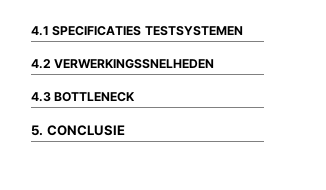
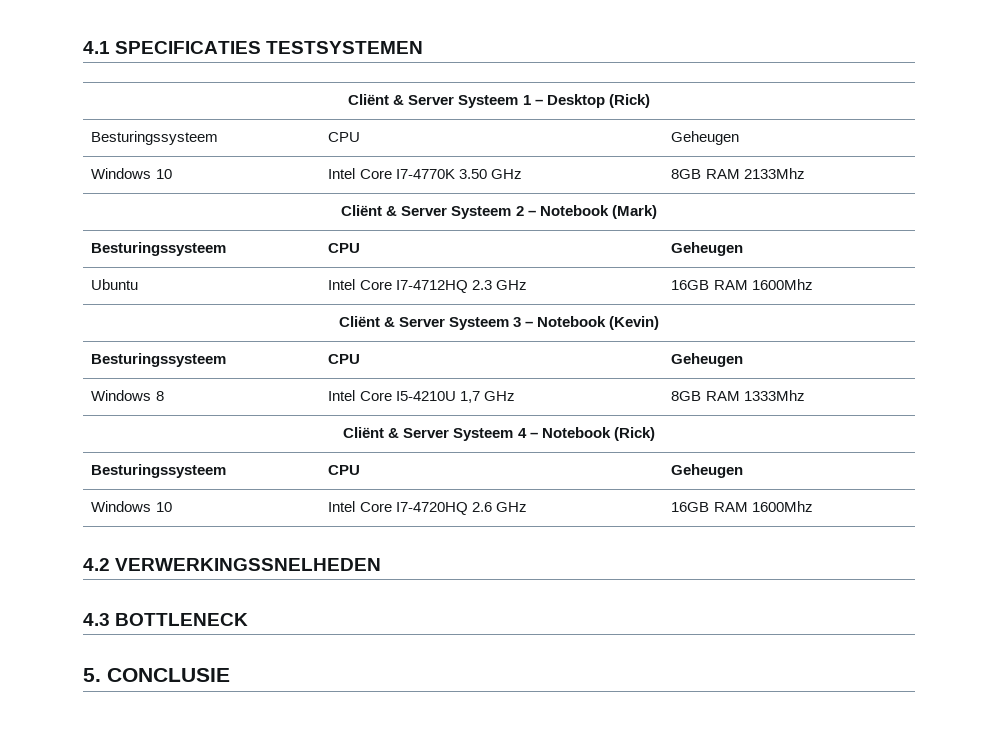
+ Cliënt & Server Systeem 1 – Desktop (Rick)
+ Besturingssysteem | CPU | Geheugen
+ Windows 10 | Intel Core I7-4770K 3.50 GHz | 8GB RAM 2133Mhz
+ Cliënt & Server Systeem 2 – Notebook (Mark)
+ Besturingssysteem | CPU | Geheugen
+ Ubuntu | Intel Core I7-4712HQ 2.3 GHz | 16GB RAM 1600Mhz
+ Cliënt & Server Systeem 3 – Notebook (Kevin)
+ Besturingssysteem | CPU | Geheugen
+ Windows 8 | Intel Core I5-4210U 1,7 GHz | 8GB RAM 1333Mhz
+ Cliënt & Server Systeem 4 – Notebook (Rick)
+ Besturingssysteem | CPU | Geheugen
+ Windows 10 | Intel Core I7-4720HQ 2.6 GHz | 16GB RAM 1600Mhz

